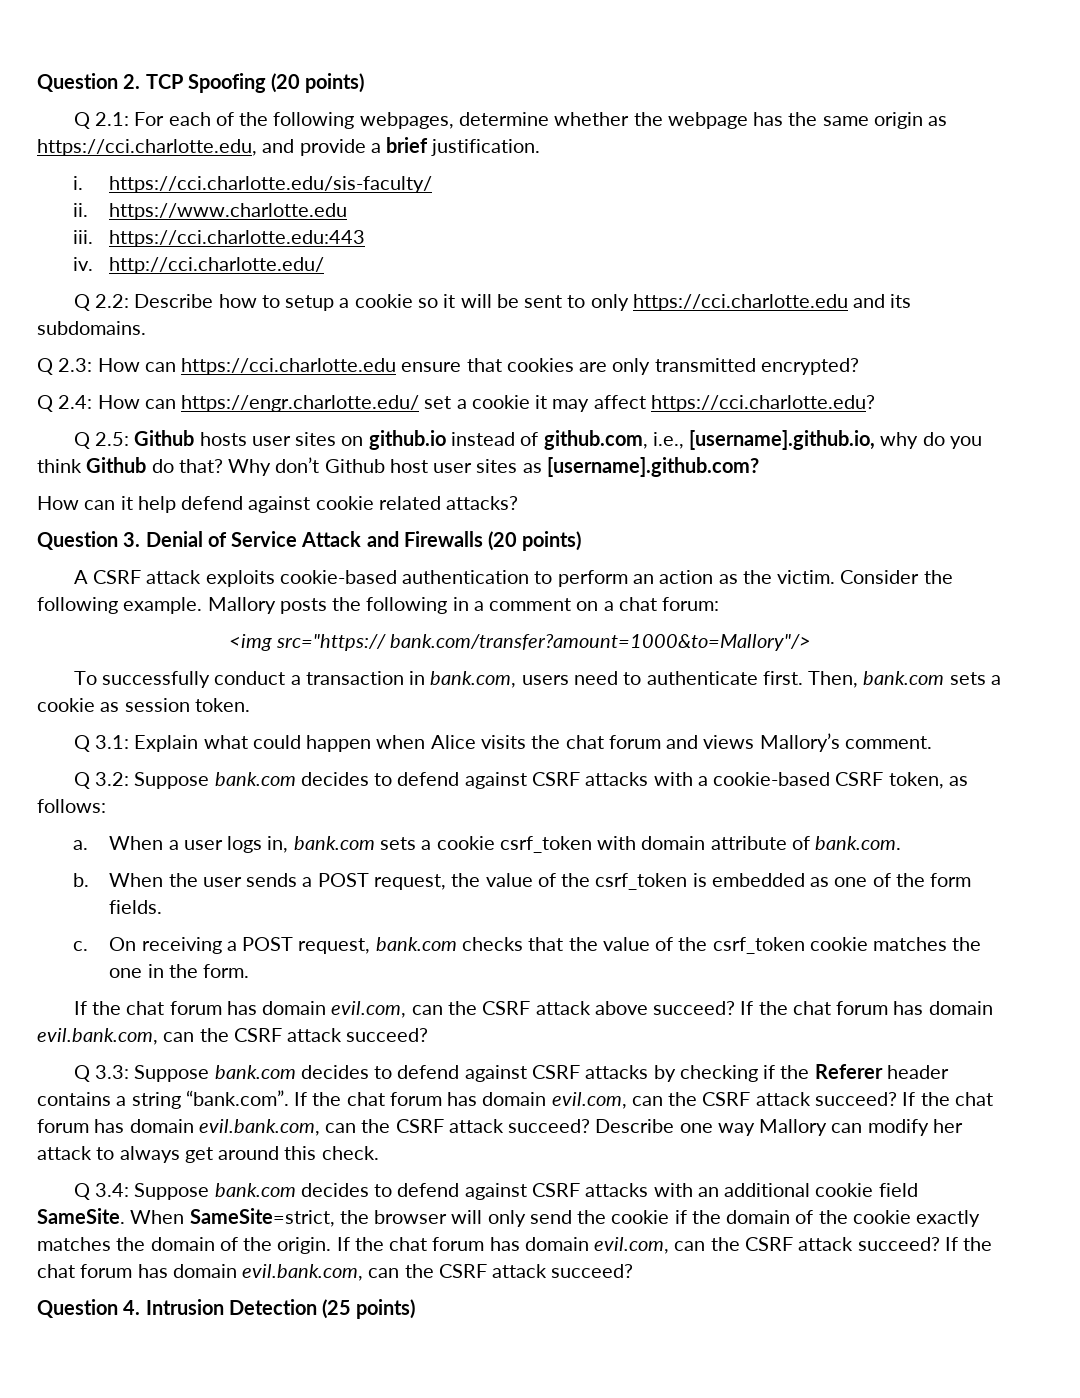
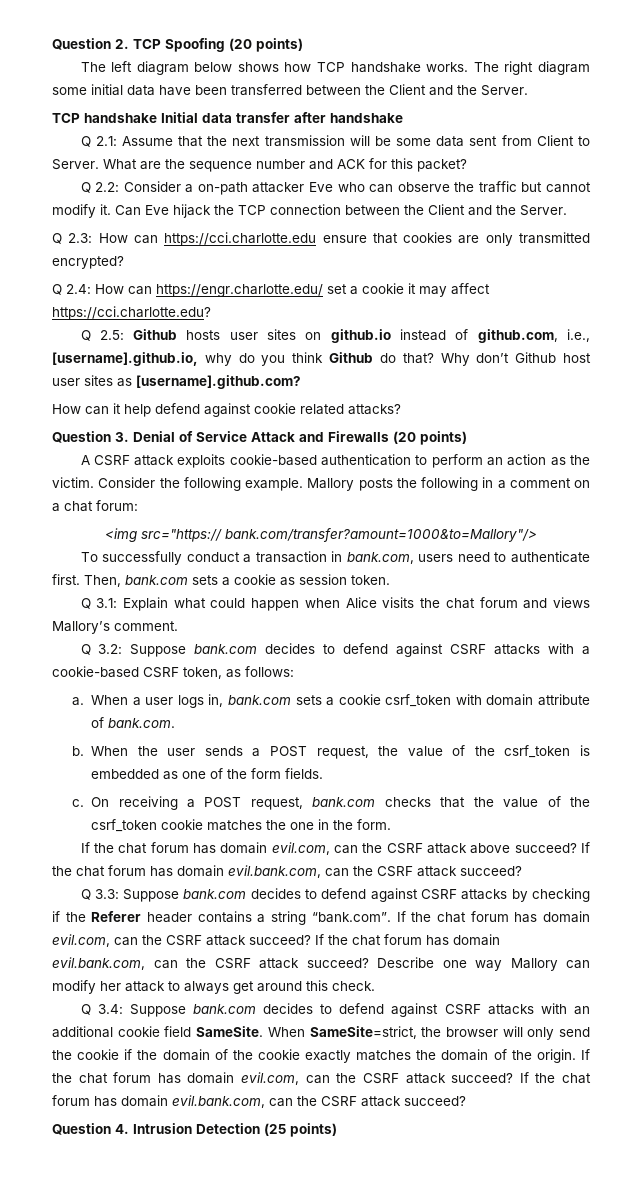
- Q 2.1: For each of the following webpages, determine whether the webpage has the same origin as https://cci.charlotte.edu, and provide a brief justification.
- i. https://cci.charlotte.edu/sis-faculty/
- ii. https://www.charlotte.edu
- iii. https://cci.charlotte.edu:443
- iv. http://cci.charlotte.edu/
- Q 2.2: Describe how to setup a cookie so it will be sent to only https://cci.charlotte.edu and its subdomains.
+ The left diagram below shows how TCP handshake works. The right diagram some initial data have been transferred between the Client and the Server.
+ TCP handshake Initial data transfer after handshake
+ Q 2.1: Assume that the next transmission will be some data sent from Client to Server. What are the sequence number and ACK for this packet?
+ Q 2.2: Consider a on-path attacker Eve who can observe the traffic but cannot modify it. Can Eve hijack the TCP connection between the Client and the Server.

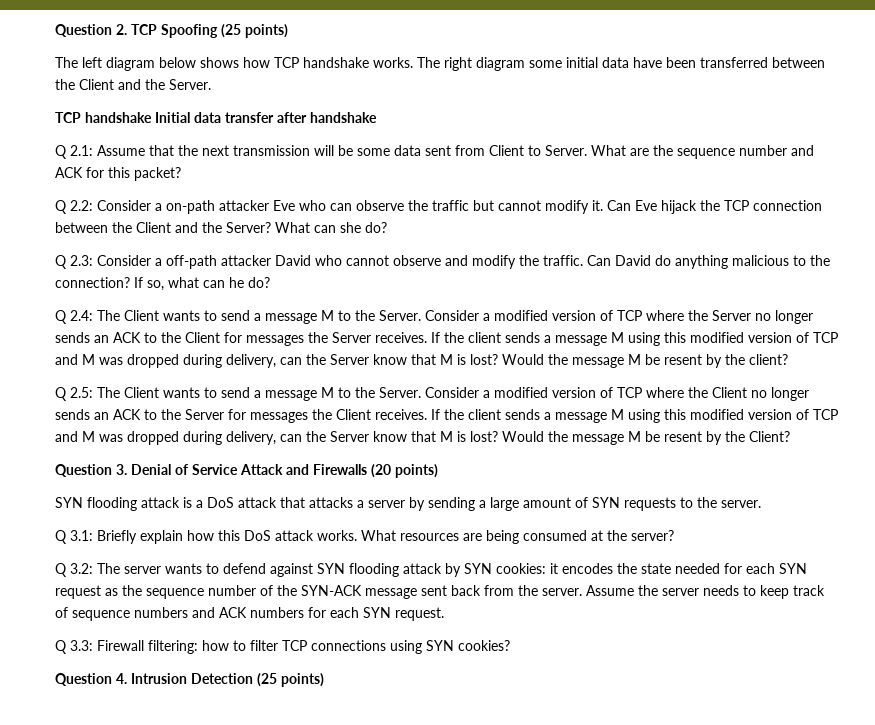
- Question 2. TCP Spoofing (20 points)
+ Question 2. TCP Spoofing (25 points)
- Can Eve hijack the TCP connection between the Client and the Server.
- Q 2.3: How can https://cci.charlotte.edu ensure that cookies are only transmitted encrypted?
- Q 2.4: How can https://engr.charlotte.edu/ set a cookie it may affect https://cci.charlotte.edu?
- Q 2.5: Github hosts user sites on github.io instead of github.com, i.e., [username].github.io, why do you think Github do that? Why don’t Github host user sites as [username].github.com?
- How can it help defend against cookie related attacks?
+ Can Eve hijack the TCP connection between the Client and the Server? What can she do?
+ Q 2.3: Consider a off-path attacker David who cannot observe and modify the traffic. Can David do anything malicious to the connection? If so, what can he do?
+ Q 2.4: The Client wants to send a message M to the Server. Consider a modified version of TCP where the Server no longer sends an ACK to the Client for messages the Server receives. If the client sends a message M using this modified version of TCP and M was dropped during delivery, can the Server know that M is lost? Would the message M be resent by the client?
+ Q 2.5: The Client wants to send a message M to the Server. Consider a modified version of TCP where the Client no longer sends an ACK to the Server for messages the Client receives. If the client sends a message M using this modified version of TCP and M was dropped during delivery, can the Server know that M is lost? Would the message M be resent by the Client?
- A CSRF attack exploits cookie-based authentication to perform an action as the victim. Consider the following example. Mallory posts the following in a comment on a chat forum:
- <img src="https:// bank.com/transfer?amount=1000&to=Mallory"/>
- To successfully conduct a transaction in bank.com, users need to authenticate first. Then, bank.com sets a cookie as session token.
- Q 3.1: Explain what could happen when Alice visits the chat forum and views Mallory’s comment.
- Q 3.2: Suppose bank.com decides to defend against CSRF attacks with a cookie-based CSRF token, as follows:
- a. When a user logs in, bank.com sets a cookie csrf_token with domain attribute of bank.com.
- b. When the user sends a POST request, the value of the csrf_token is embedded as one of the form fields.
- c. On receiving a POST request, bank.com checks that the value of the csrf_token cookie matches the one in the form.
- If the chat forum has domain evil.com, can the CSRF attack above succeed? If the chat forum has domain evil.bank.com, can the CSRF attack succeed?
- Q 3.3: Suppose bank.com decides to defend against CSRF attacks by checking if the Referer header contains a string “bank.com”. If the chat forum has domain evil.com, can the CSRF attack succeed? If the chat forum has domain evil.bank.com, can the CSRF attack succeed? Describe one way Mallory can modify her attack to always get around this check.
- Q 3.4: Suppose bank.com decides to defend against CSRF attacks with an additional cookie field SameSite. When SameSite=strict, the browser will only send the cookie if the domain of the cookie exactly matches the domain of the origin. If the chat forum has domain evil.com, can the CSRF attack succeed? If the chat forum has domain evil.bank.com, can the CSRF attack succeed?
+ SYN flooding attack is a DoS attack that attacks a server by sending a large amount of SYN requests to the server.
+ Q 3.1: Briefly explain how this DoS attack works. What resources are being consumed at the server?
+ Q 3.2: The server wants to defend against SYN flooding attack by SYN cookies: it encodes the state needed for each SYN request as the sequence number of the SYN-ACK message sent back from the server. Assume the server needs to keep track of sequence numbers and ACK numbers for each SYN request.
+ Q 3.3: Firewall filtering: how to filter TCP connections using SYN cookies?

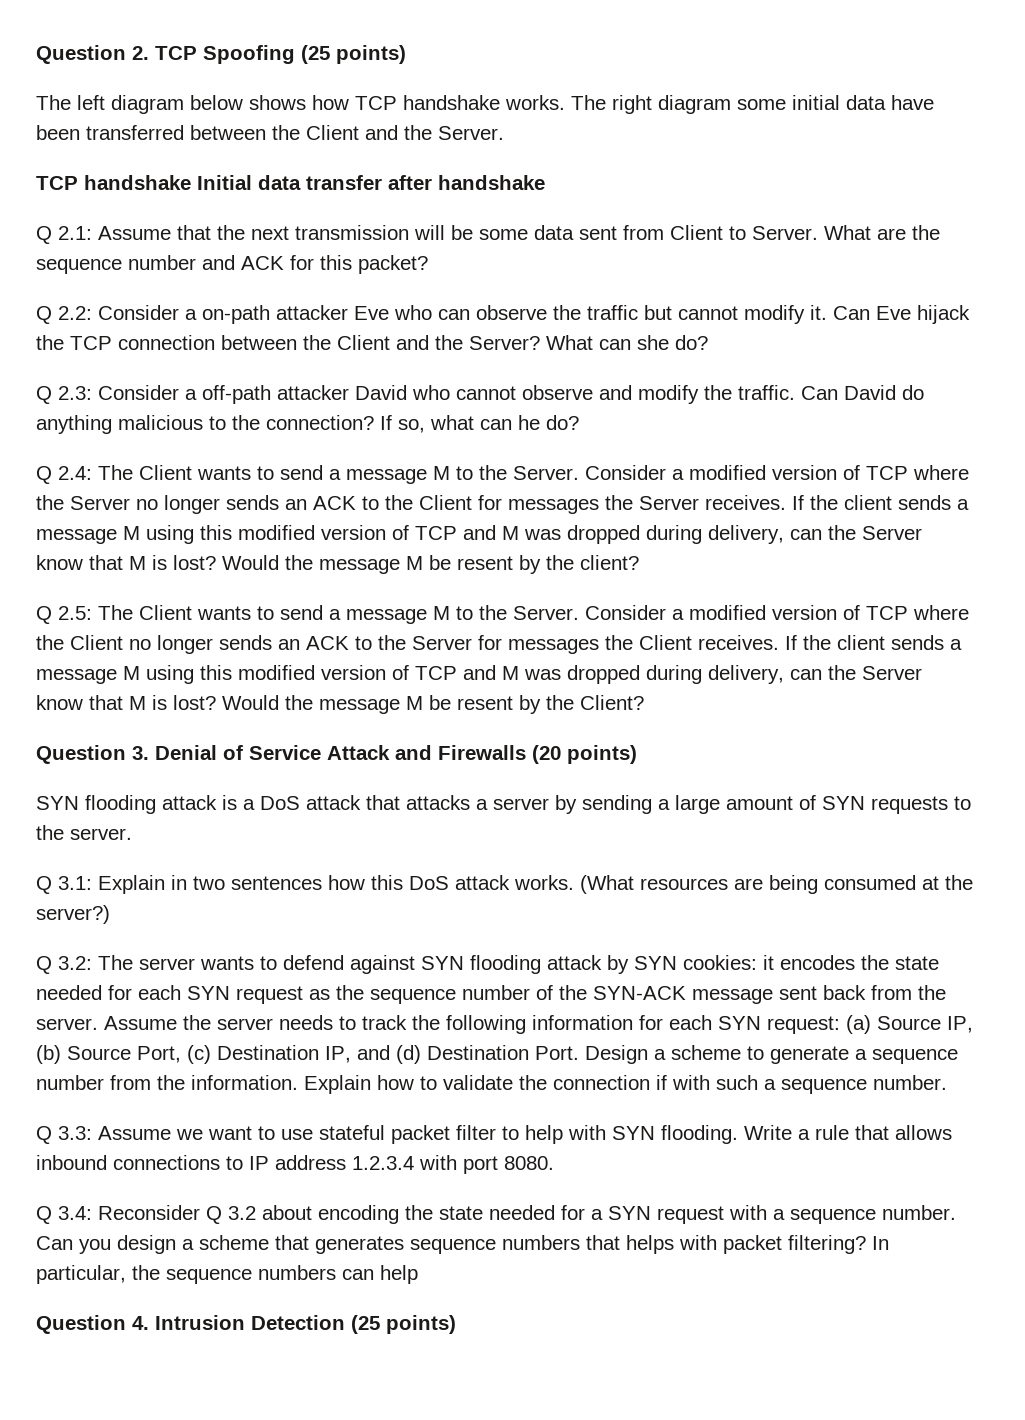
- Q 3.1: Briefly explain how this DoS attack works.
+ Q 3.1: Explain in two sentences how this DoS attack works.
- What resources are being consumed at the server?
+ (What resources are being consumed at the server?)
- Assume the server needs to keep track of sequence numbers and ACK numbers for each SYN request.
- Q 3.3: Firewall filtering: how to filter TCP connections using SYN cookies?
+ Assume the server needs to track the following information for each SYN request: (a) Source IP, (b) Source Port, (c) Destination IP, and (d) Destination Port. Design a scheme to generate a sequence number from the information. Explain how to validate the connection if with such a sequence number.
+ Q 3.3: Assume we want to use stateful packet filter to help with SYN flooding. Write a rule that allows inbound connections to IP address 1.2.3.4 with port 8080.
+ Q 3.4: Reconsider Q 3.2 about encoding the state needed for a SYN request with a sequence number. Can you design a scheme that generates sequence numbers that helps with packet filtering? In particular, the sequence numbers can help

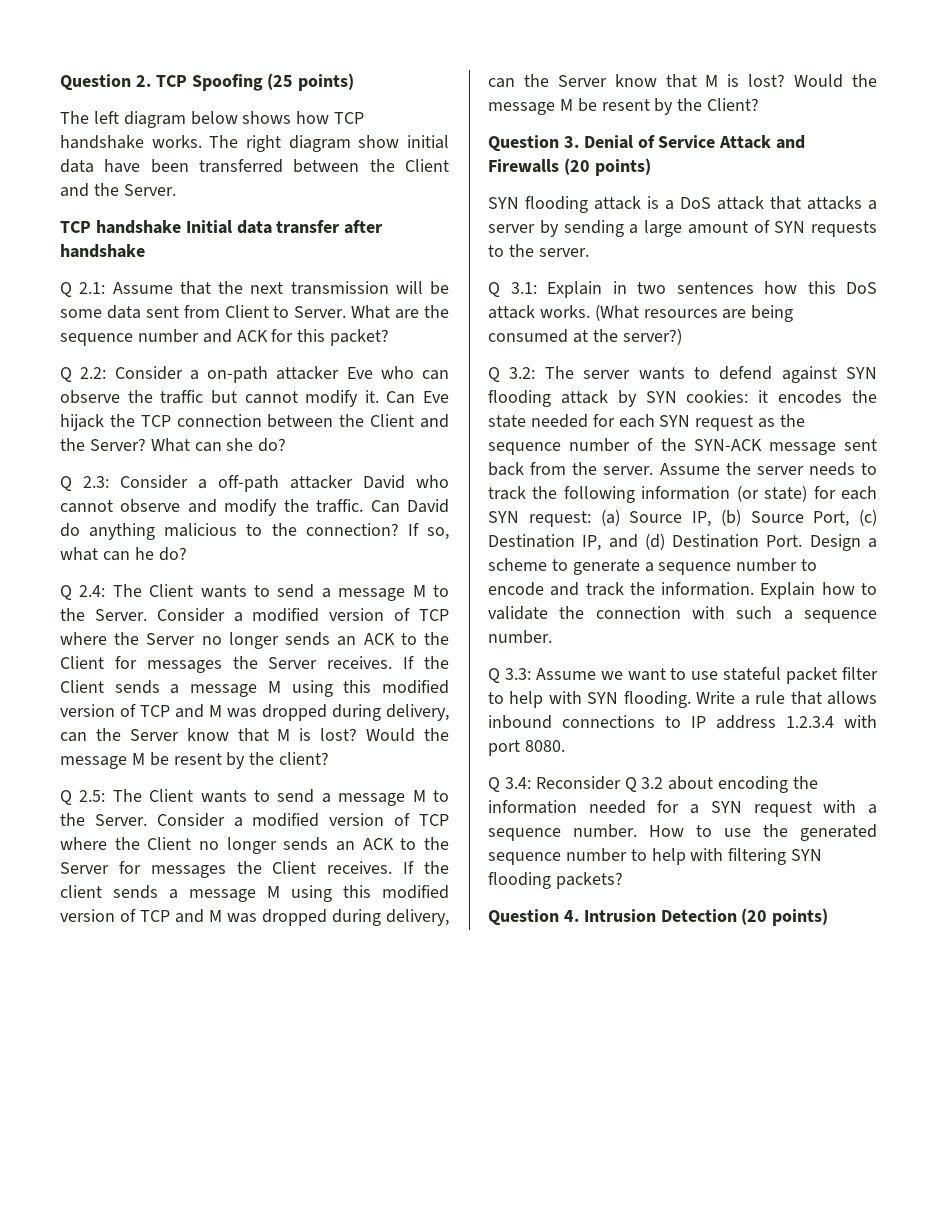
- The right diagram some initial data have been transferred between the Client and the Server.
+ The right diagram show initial data have been transferred between the Client and the Server.
- Consider a modified version of TCP where the Server no longer sends an ACK to the Client for messages the Server receives. If the client sends a message M using this modified version of TCP and M was dropped during delivery, can the Server know that M is lost?
+ Consider a modified version of TCP where the Server no longer sends an ACK to the Client for messages the Server receives. If the Client sends a message M using this modified version of TCP and M was dropped during delivery, can the Server know that M is lost?
- Assume the server needs to track the following information for each SYN request: (a) Source IP, (b) Source Port, (c) Destination IP, and (d) Destination Port.
+ Assume the server needs to track the following information (or state) for each SYN request: (a) Source IP, (b) Source Port, (c) Destination IP, and (d) Destination Port.
- Design a scheme to generate a sequence number from the information.
+ Design a scheme to generate a sequence number to encode and track the information.
- Explain how to validate the connection if with such a sequence number.
+ Explain how to validate the connection with such a sequence number.
- Q 3.4: Reconsider Q 3.2 about encoding the state needed for a SYN request with a sequence number.
+ Q 3.4: Reconsider Q 3.2 about encoding the information needed for a SYN request with a sequence number.
- Can you design a scheme that generates sequence numbers that helps with packet filtering? In particular, the sequence numbers can help
+ How to use the generated sequence number to help with filtering SYN flooding packets?
- Question 4. Intrusion Detection (25 points)
+ Question 4. Intrusion Detection (20 points)

